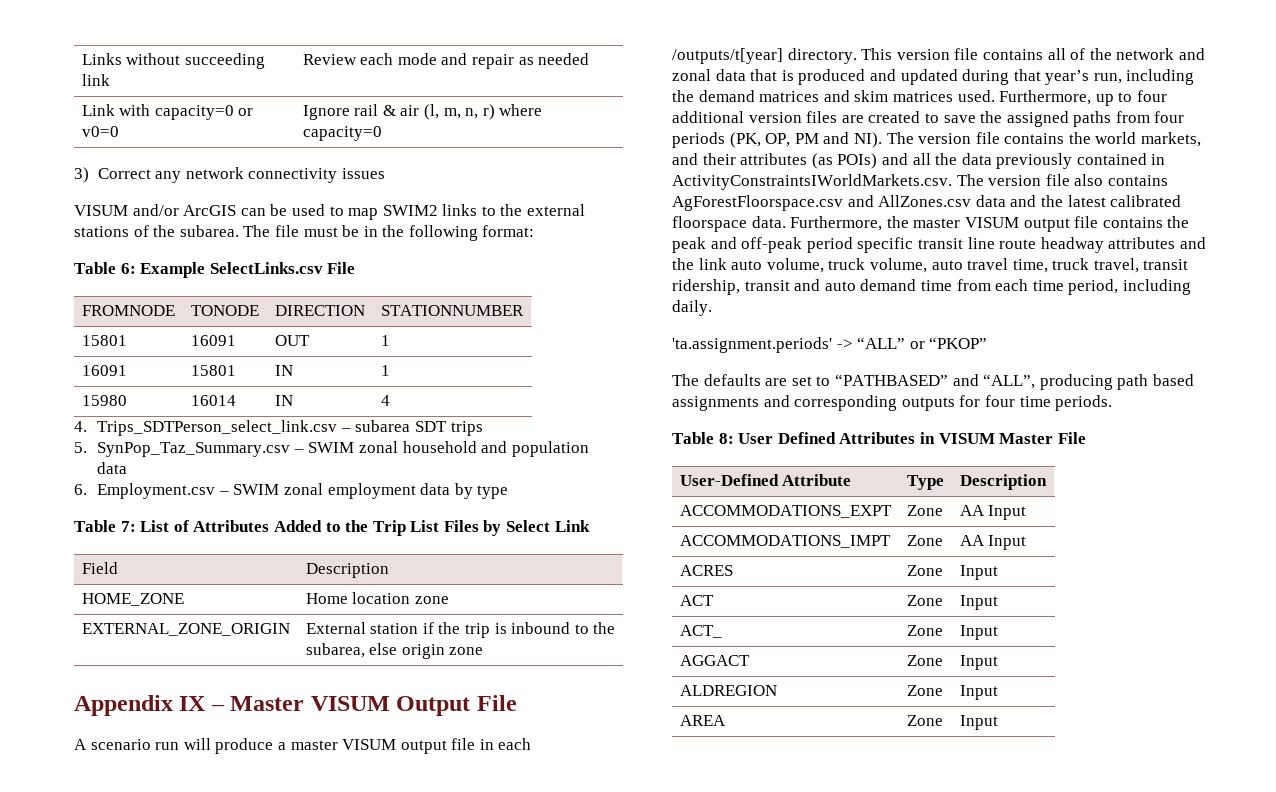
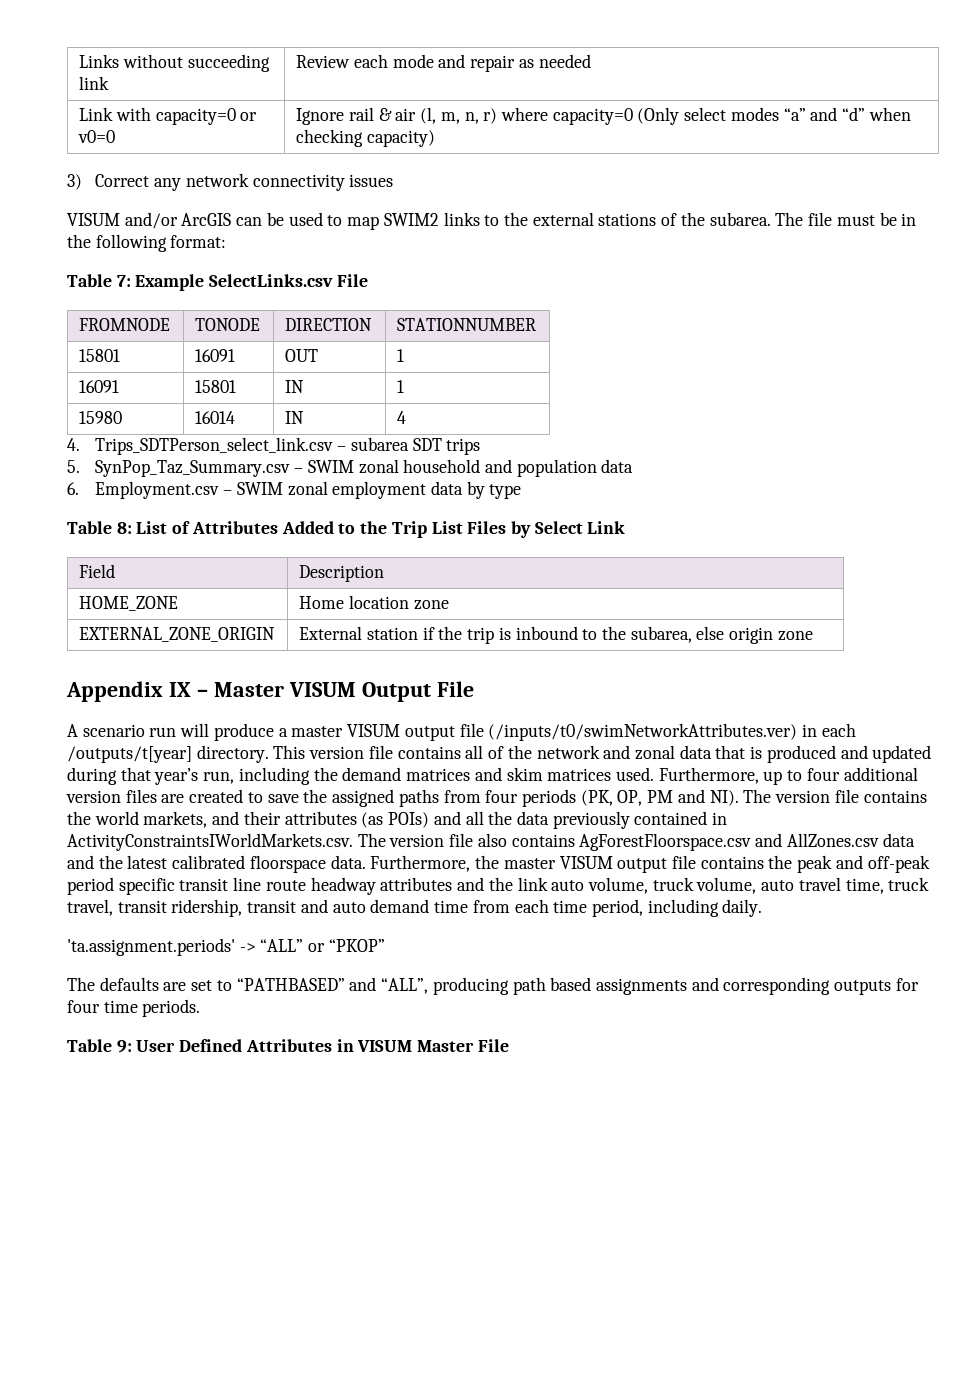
- Link with capacity=0 or v0=0 | Ignore rail & air (l, m, n, r) where capacity=0
+ Link with capacity=0 or v0=0 | Ignore rail & air (l, m, n, r) where capacity=0 (Only select modes “a” and “d” when checking capacity)
- Table 6: Example SelectLinks.csv File
+ Table 7: Example SelectLinks.csv File
- Table 7: List of Attributes Added to the Trip List Files by Select Link
+ Table 8: List of Attributes Added to the Trip List Files by Select Link
- A scenario run will produce a master VISUM output file in each /outputs/t[year] directory.
+ A scenario run will produce a master VISUM output file (/inputs/t0/swimNetworkAttributes.ver) in each /outputs/t[year] directory.
- Table 8: User Defined Attributes in VISUM Master File
+ Table 9: User Defined Attributes in VISUM Master File
- User-Defined Attribute | Type | Description
- ACCOMMODATIONS_EXPT | Zone | AA Input
- ACCOMMODATIONS_IMPT | Zone | AA Input
- ACRES | Zone | Input
- ACT | Zone | Input
- ACT_ | Zone | Input
- AGGACT | Zone | Input
- ALDREGION | Zone | Input
- AREA | Zone | Input

